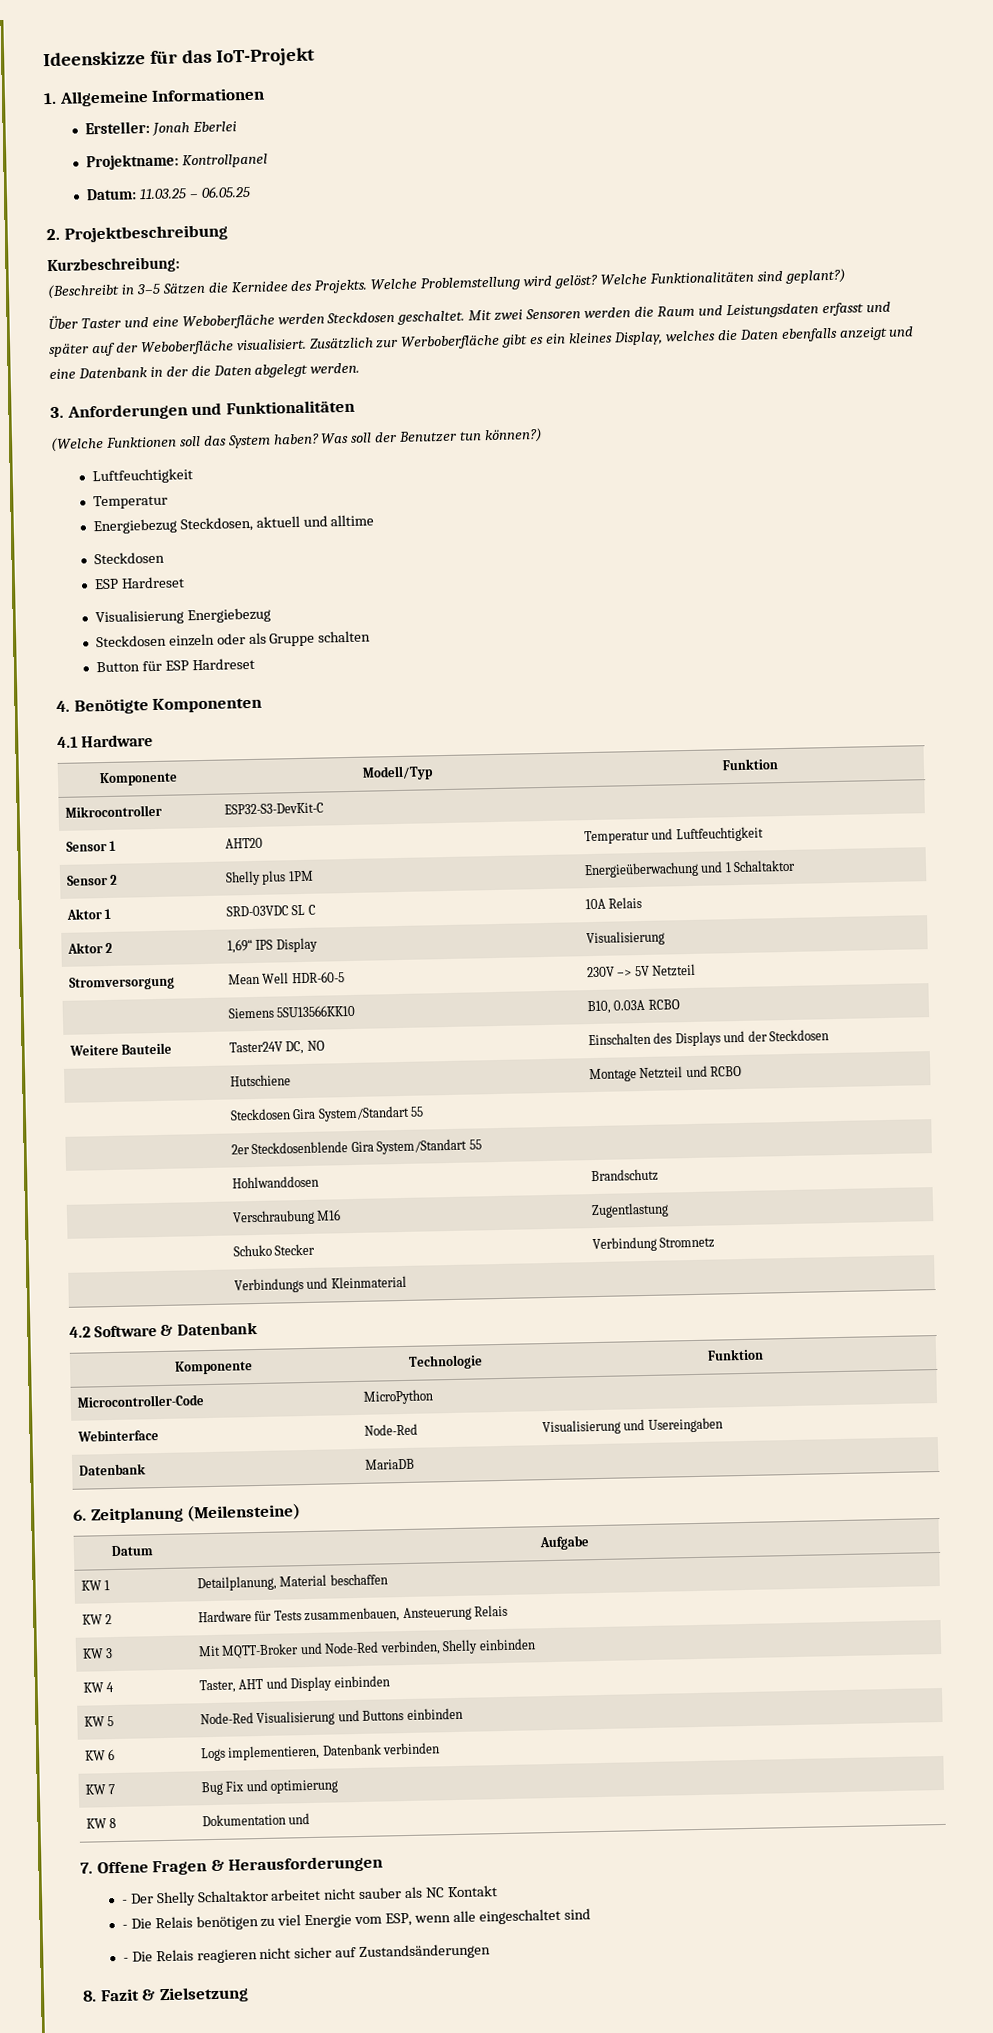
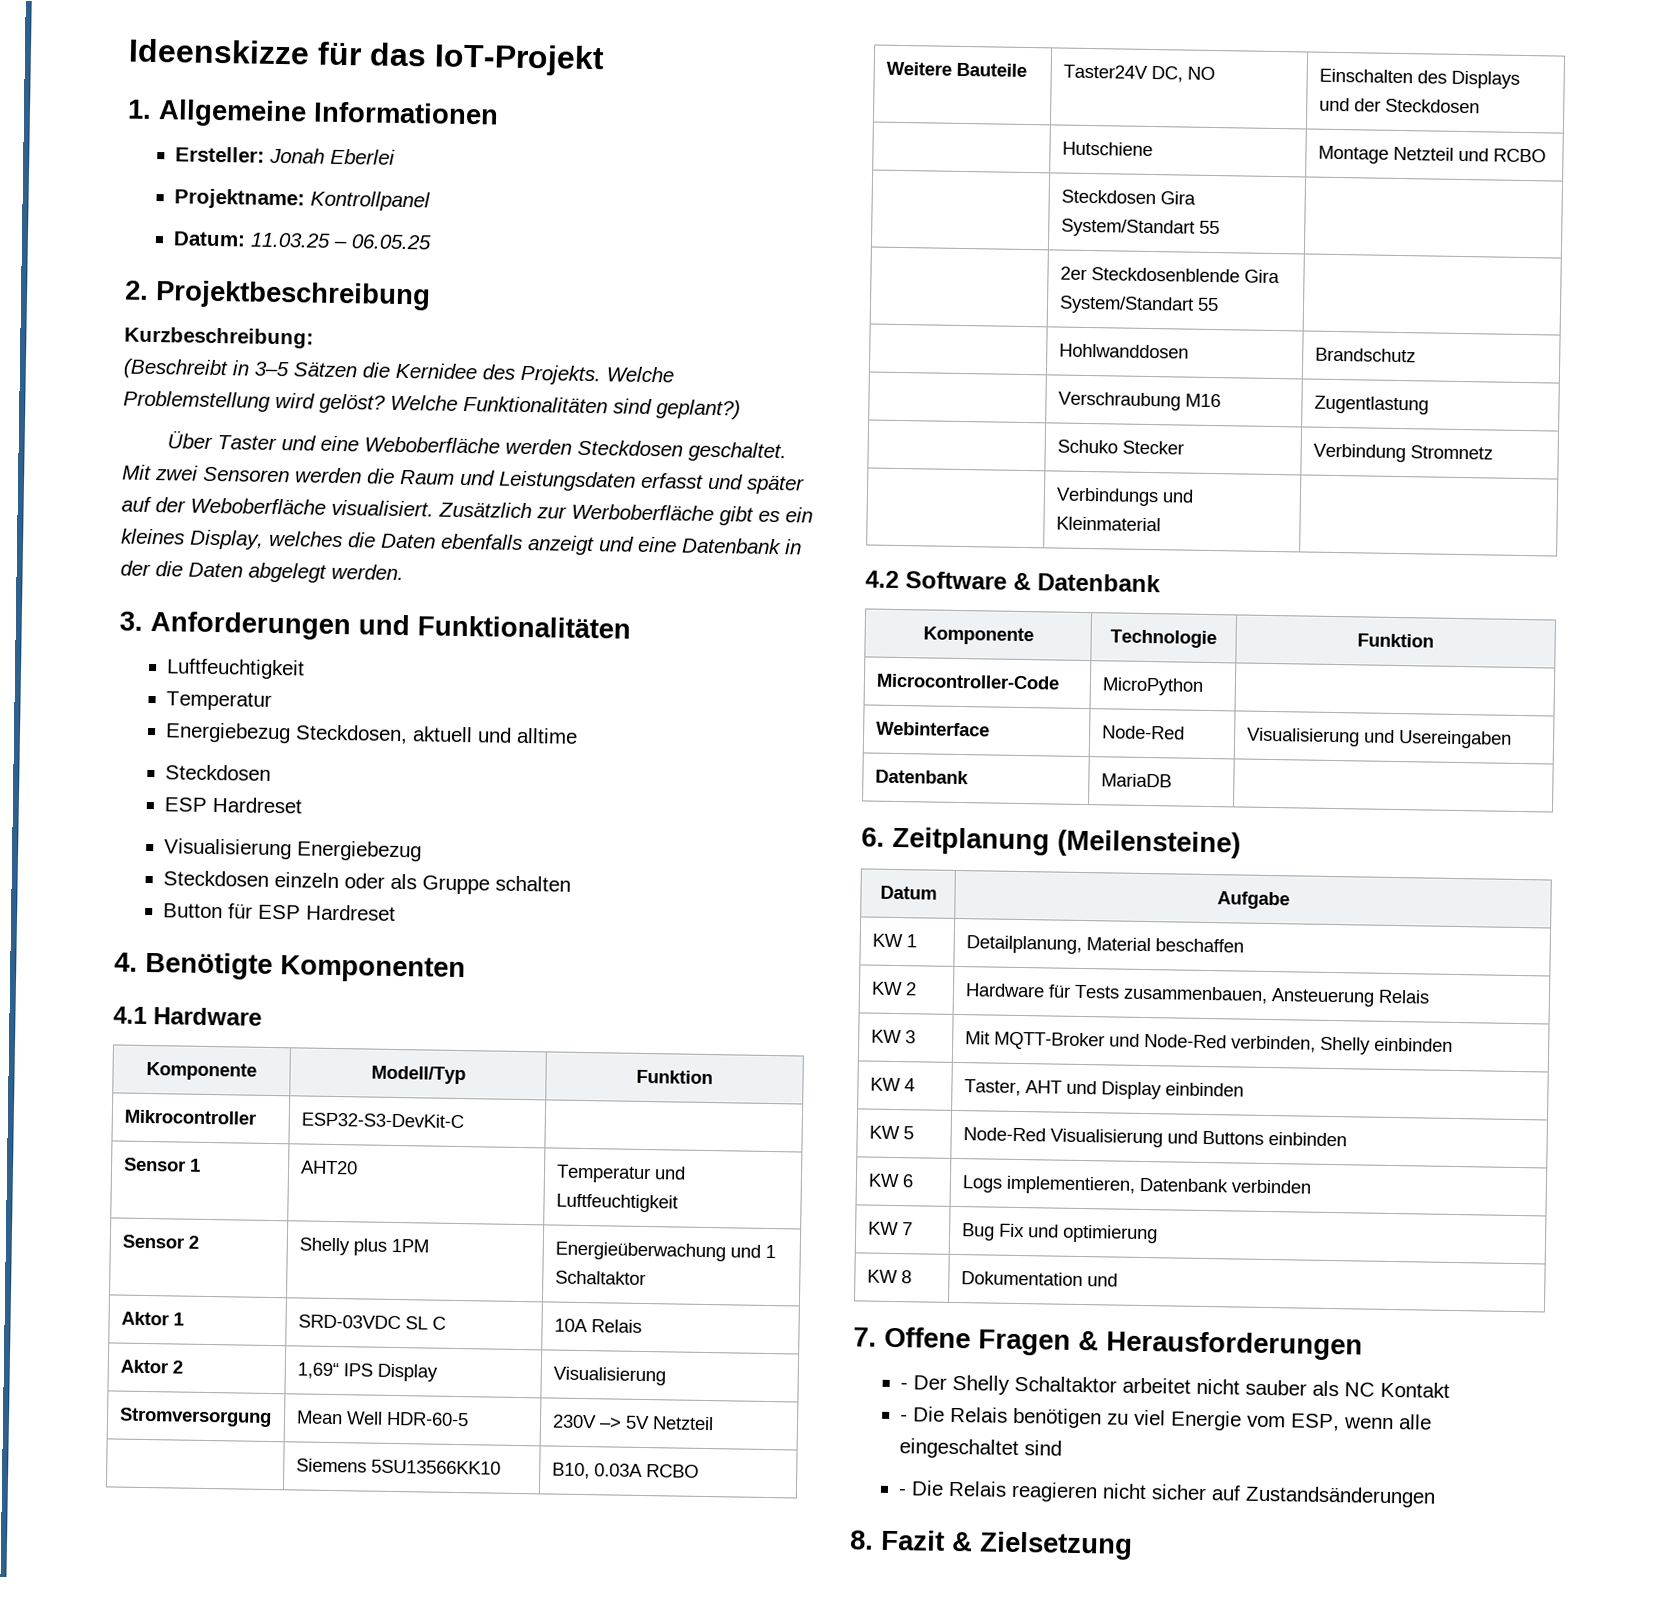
- (Welche Funktionen soll das System haben? Was soll der Benutzer tun können?)

